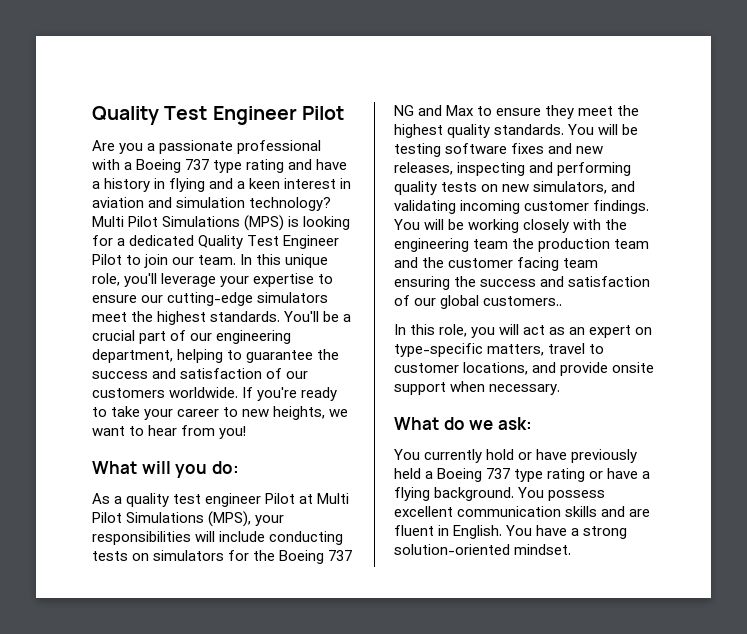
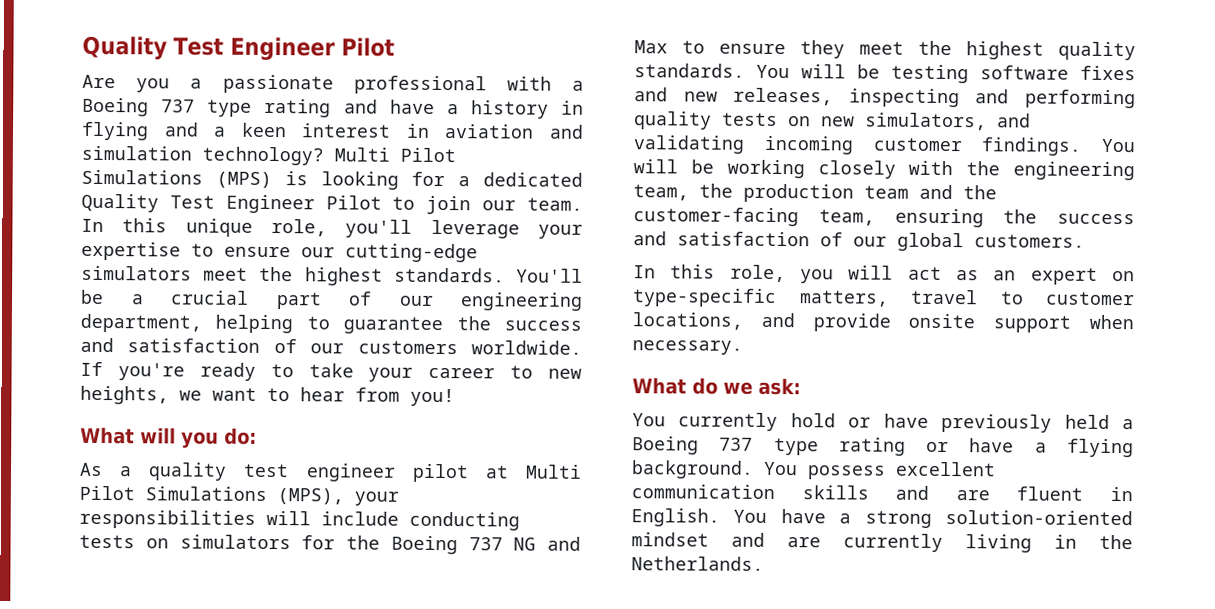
- As a quality test engineer Pilot at Multi Pilot Simulations (MPS), your responsibilities will include conducting tests on simulators for the Boeing 737 NG and Max to ensure they meet the highest quality standards.
+ As a quality test engineer pilot at Multi Pilot Simulations (MPS), your responsibilities will include conducting tests on simulators for the Boeing 737 NG and Max to ensure they meet the highest quality standards.
- You will be working closely with the engineering team the production team and the customer facing team ensuring the success and satisfaction of our global customers..
+ You will be working closely with the engineering team, the production team and the customer-facing team, ensuring the success and satisfaction of our global customers.
- You have a strong solution-oriented mindset.
+ You have a strong solution-oriented mindset and are currently living in the Netherlands.

